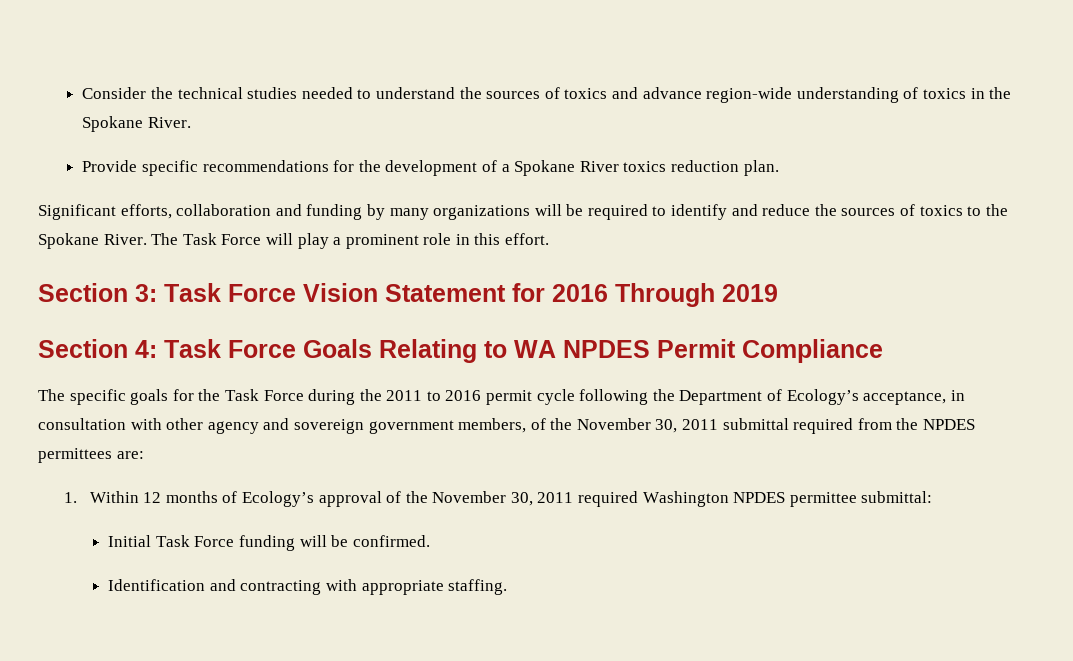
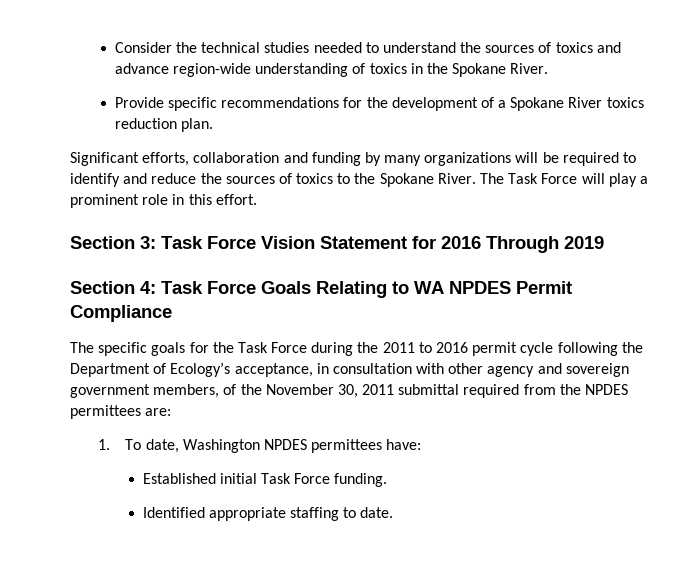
- 1. Within 12 months of Ecology’s approval of the November 30, 2011 required Washington NPDES permittee submittal:
- Initial Task Force funding will be confirmed.
- Identification and contracting with appropriate staffing.
+ 1. To date, Washington NPDES permittees have:
+ Established initial Task Force funding.
+ Identified appropriate staffing to date.

